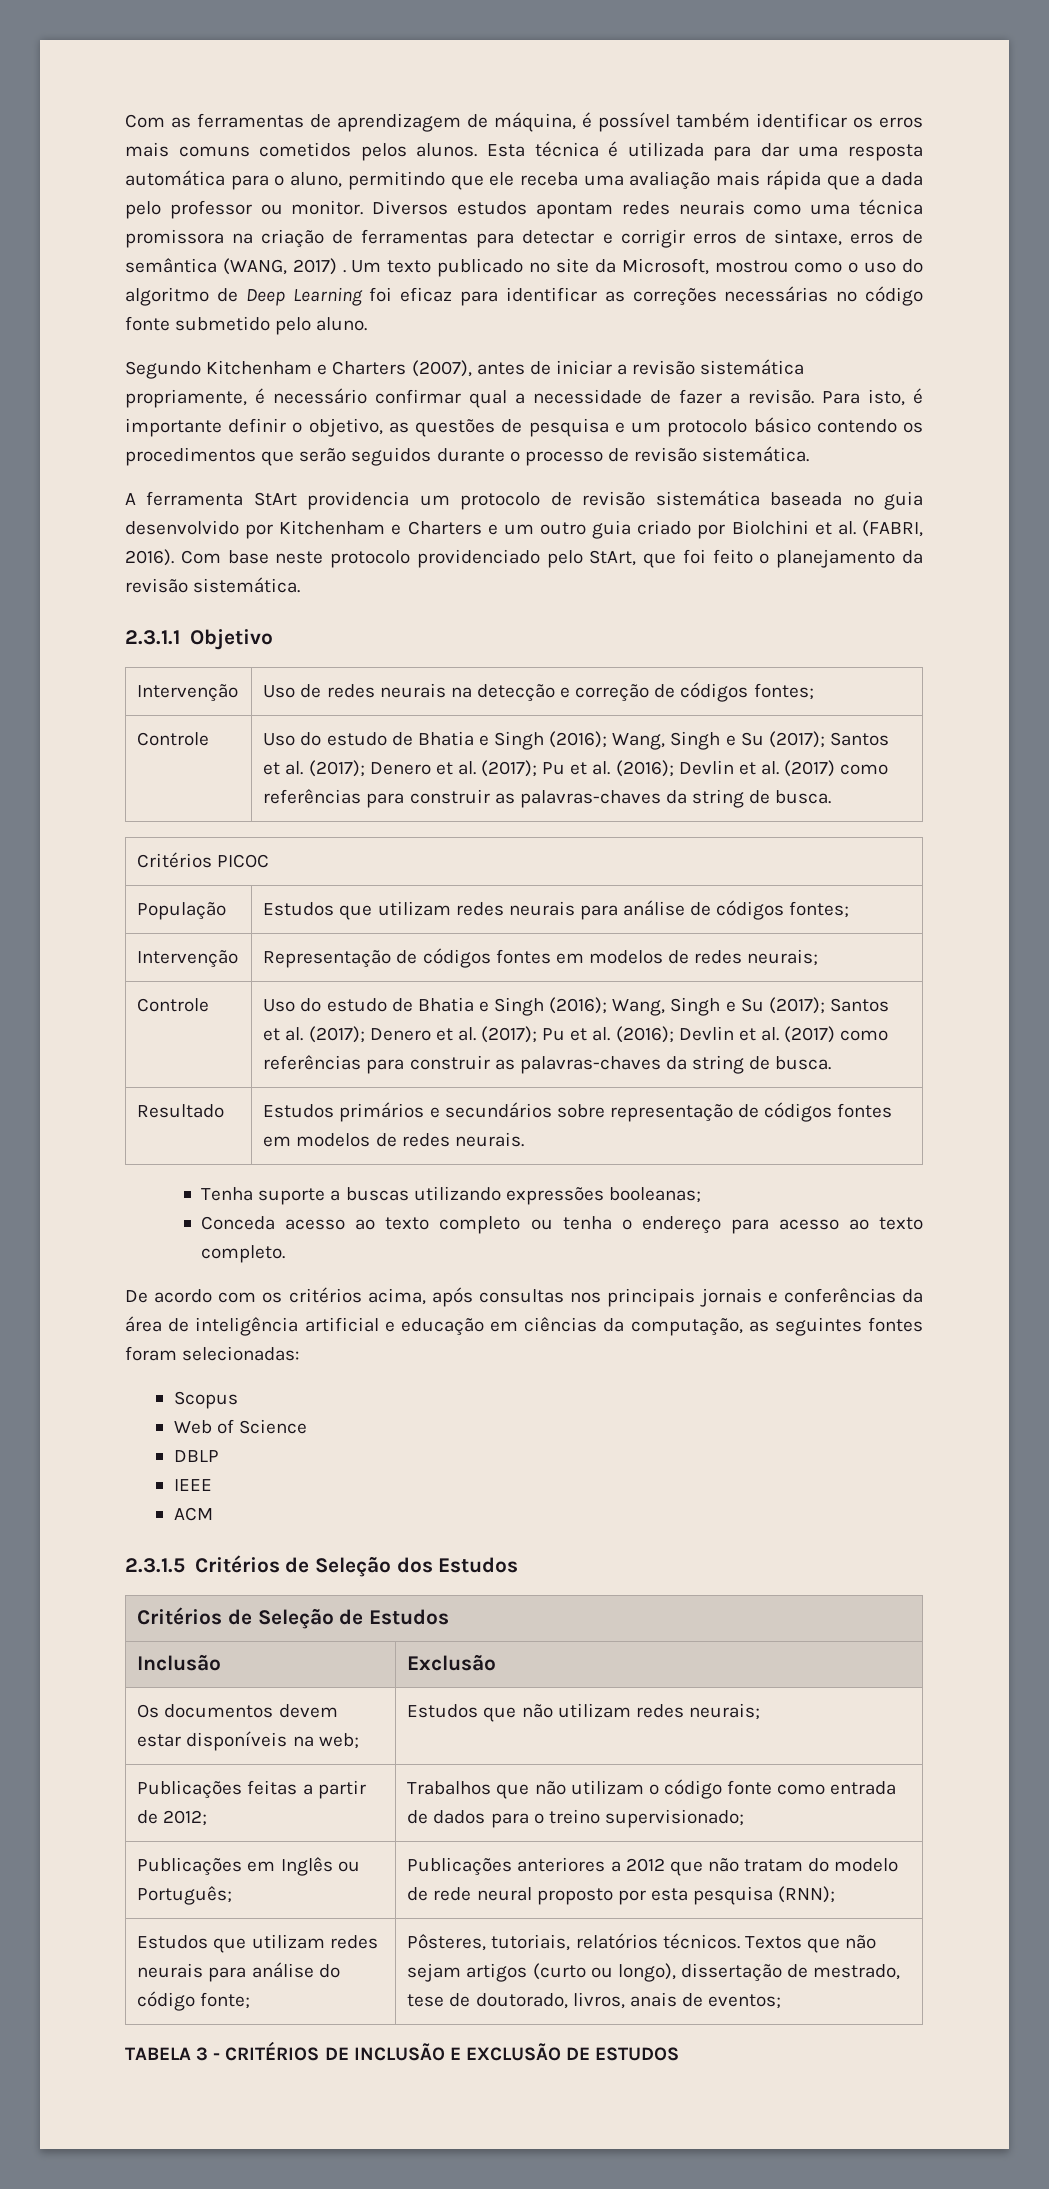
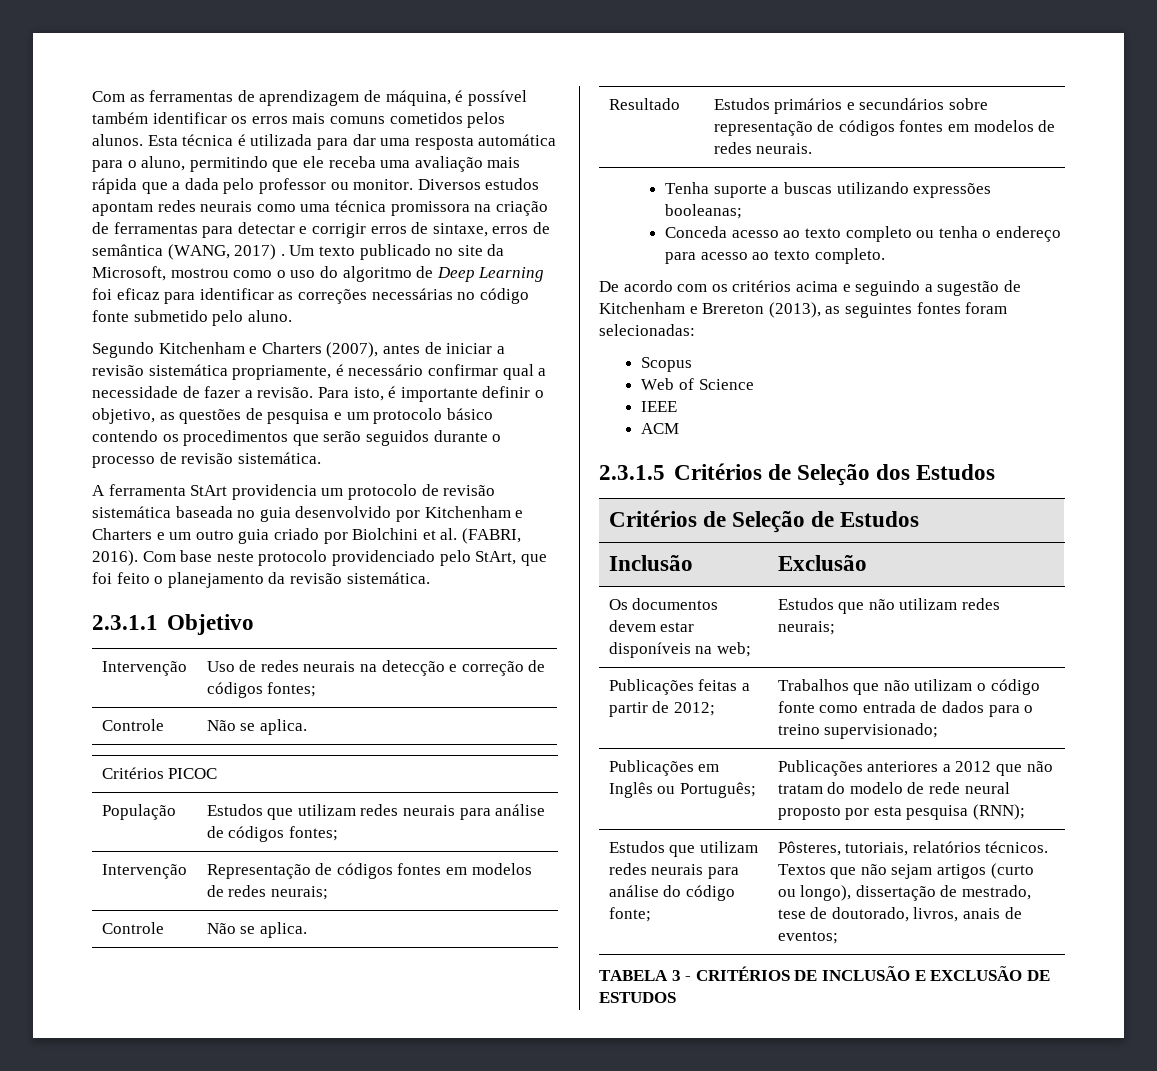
  Intervenção | Uso de redes neurais na detecção e correção de códigos fontes;
- Controle | Uso do estudo de Bhatia e Singh (2016); Wang, Singh e Su (2017); Santos et al. (2017); Denero et al. (2017); Pu et al. (2016); Devlin et al. (2017) como referências para construir as palavras-chaves da string de busca.
+ Controle | Não se aplica.
  Intervenção | Representação de códigos fontes em modelos de redes neurais;
- Controle | Uso do estudo de Bhatia e Singh (2016); Wang, Singh e Su (2017); Santos et al. (2017); Denero et al. (2017); Pu et al. (2016); Devlin et al. (2017) como referências para construir as palavras-chaves da string de busca.
+ Controle | Não se aplica.
- De acordo com os critérios acima, após consultas nos principais jornais e conferências da área de inteligência artificial e educação em ciências da computação, as seguintes fontes foram selecionadas:
+ De acordo com os critérios acima e seguindo a sugestão de Kitchenham e Brereton (2013), as seguintes fontes foram selecionadas:
- DBLP

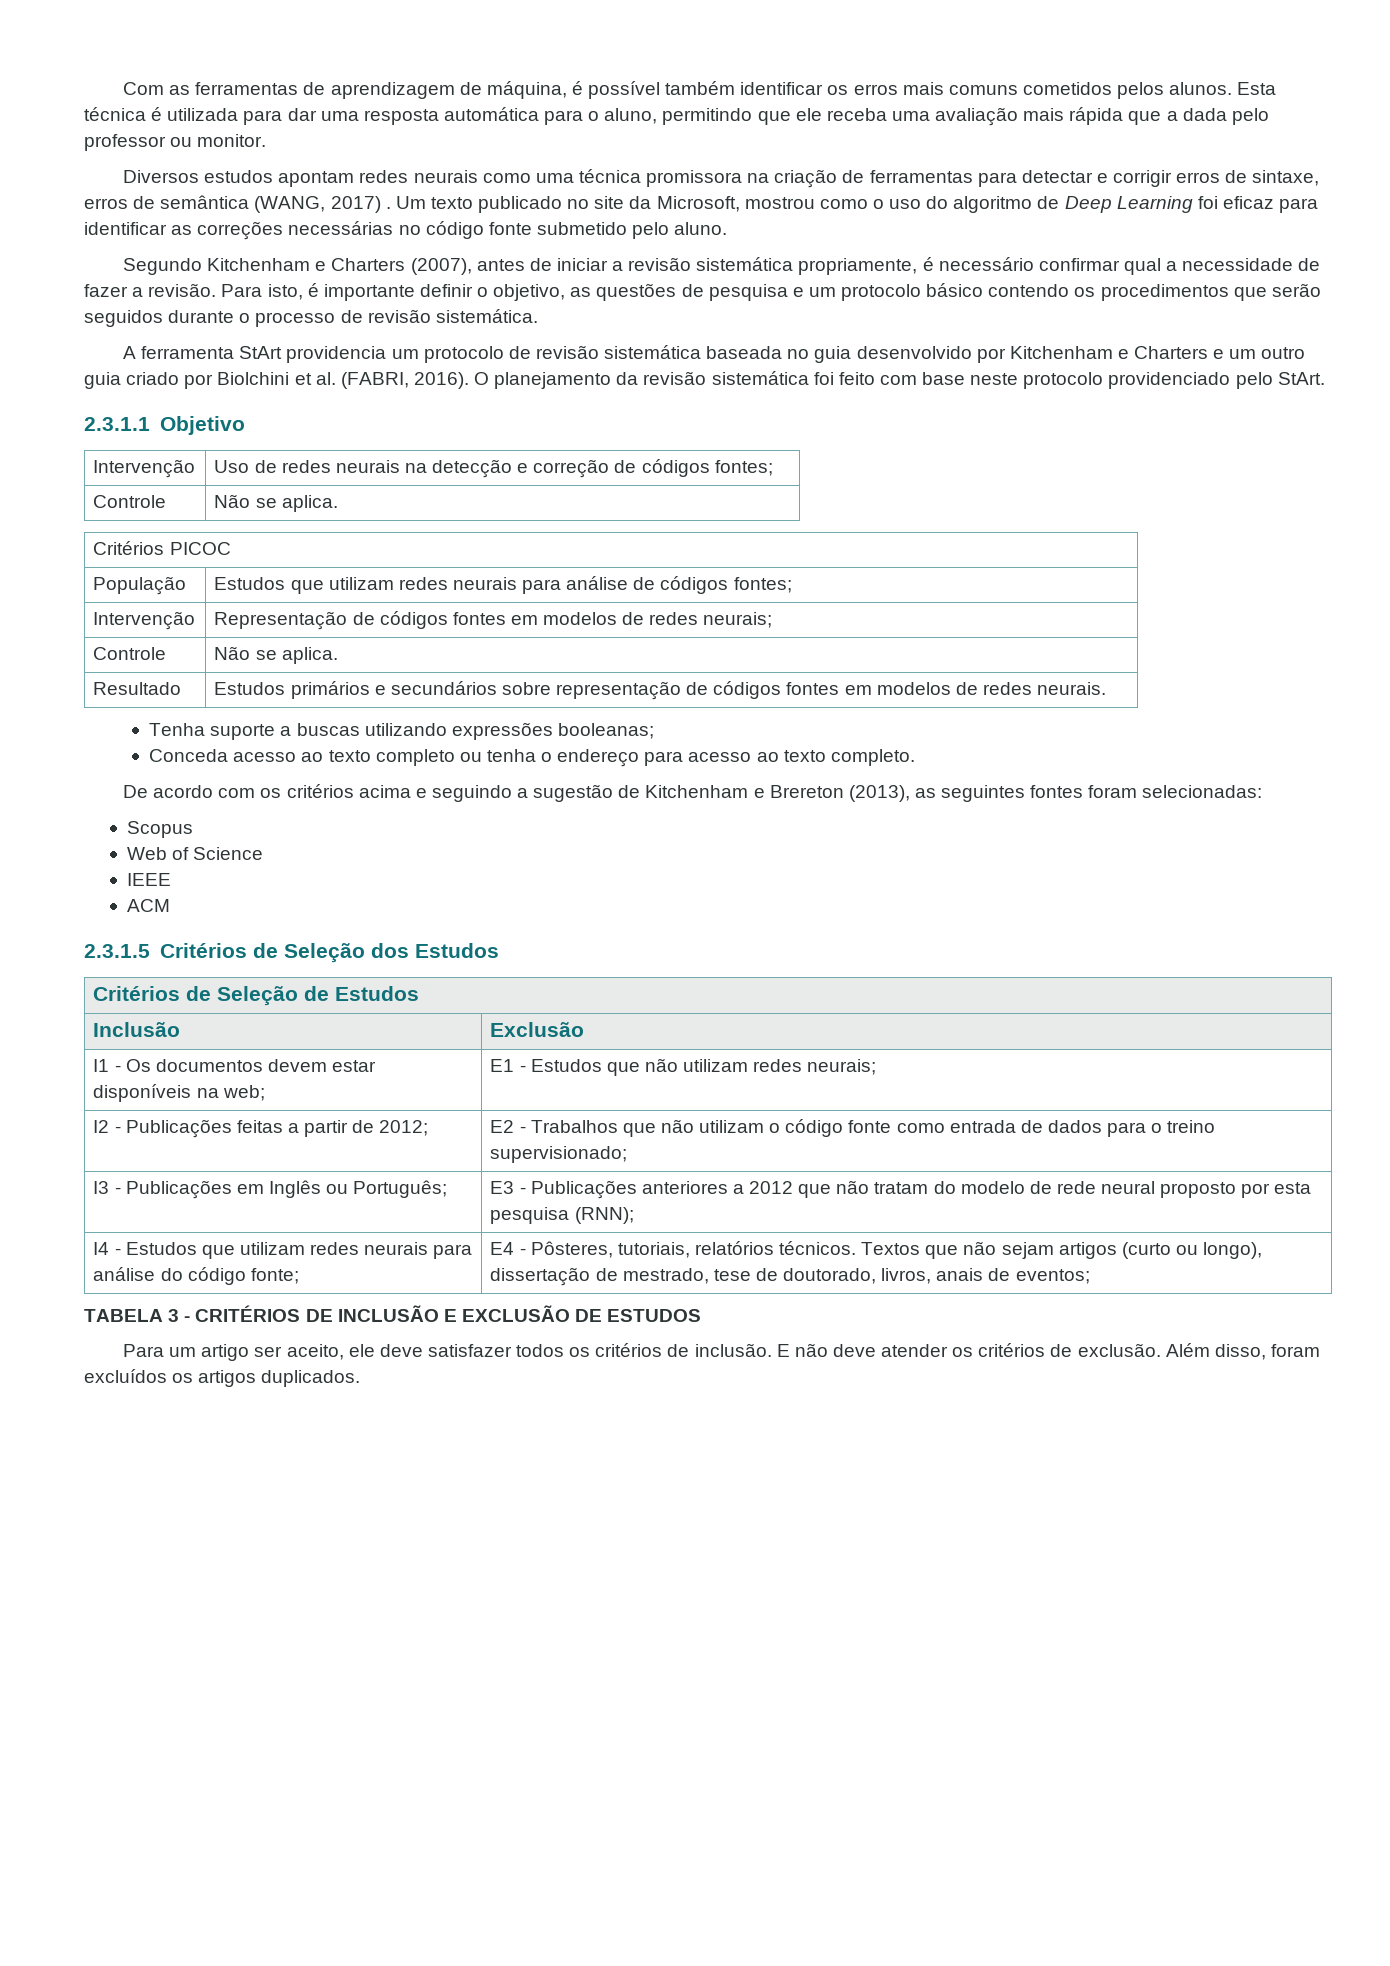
- Esta técnica é utilizada para dar uma resposta automática para o aluno, permitindo que ele receba uma avaliação mais rápida que a dada pelo professor ou monitor. Diversos estudos apontam redes neurais como uma técnica promissora na criação de ferramentas para detectar e corrigir erros de sintaxe, erros de semântica (WANG, 2017) .
+ Esta técnica é utilizada para dar uma resposta automática para o aluno, permitindo que ele receba uma avaliação mais rápida que a dada pelo professor ou monitor.
+ Diversos estudos apontam redes neurais como uma técnica promissora na criação de ferramentas para detectar e corrigir erros de sintaxe, erros de semântica (WANG, 2017) .
- Com base neste protocolo providenciado pelo StArt, que foi feito o planejamento da revisão sistemática.
+ O planejamento da revisão sistemática foi feito com base neste protocolo providenciado pelo StArt.
- Os documentos devem estar disponíveis na web; | Estudos que não utilizam redes neurais;
+ I1 - Os documentos devem estar disponíveis na web; | E1 - Estudos que não utilizam redes neurais;
- Publicações feitas a partir de 2012; | Trabalhos que não utilizam o código fonte como entrada de dados para o treino supervisionado;
+ I2 - Publicações feitas a partir de 2012; | E2 - Trabalhos que não utilizam o código fonte como entrada de dados para o treino supervisionado;
- Publicações em Inglês ou Português; | Publicações anteriores a 2012 que não tratam do modelo de rede neural proposto por esta pesquisa (RNN);
+ I3 - Publicações em Inglês ou Português; | E3 - Publicações anteriores a 2012 que não tratam do modelo de rede neural proposto por esta pesquisa (RNN);
- Estudos que utilizam redes neurais para análise do código fonte; | Pôsteres, tutoriais, relatórios técnicos. Textos que não sejam artigos (curto ou longo), dissertação de mestrado, tese de doutorado, livros, anais de eventos;
+ I4 - Estudos que utilizam redes neurais para análise do código fonte; | E4 - Pôsteres, tutoriais, relatórios técnicos. Textos que não sejam artigos (curto ou longo), dissertação de mestrado, tese de doutorado, livros, anais de eventos;
+ Para um artigo ser aceito, ele deve satisfazer todos os critérios de inclusão. E não deve atender os critérios de exclusão. Além disso, foram excluídos os artigos duplicados.

